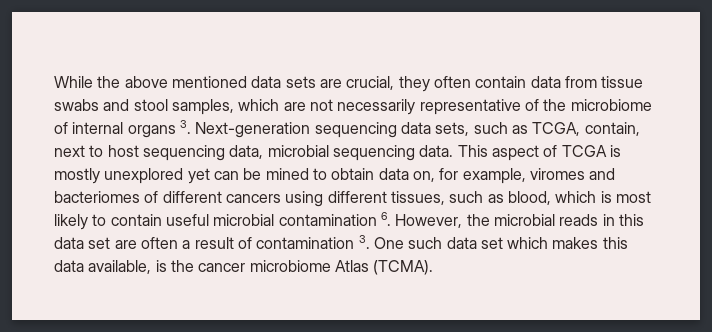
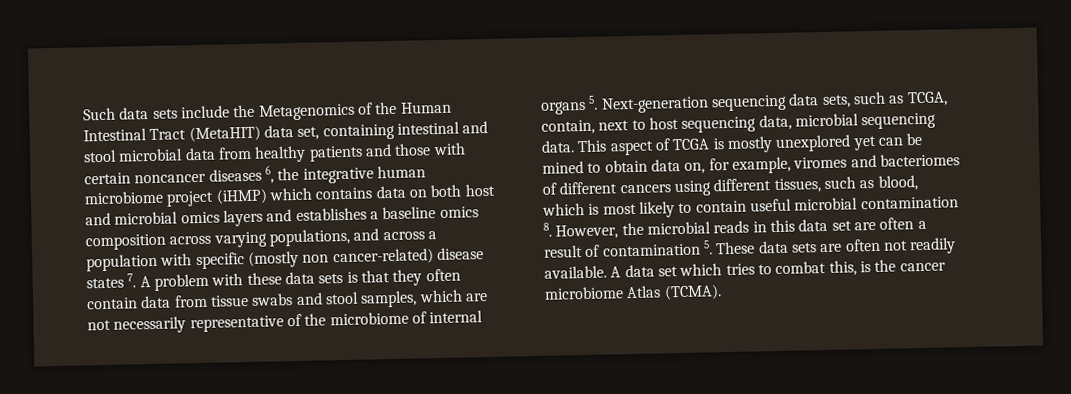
- While the above mentioned data sets are crucial, they often contain data from tissue swabs and stool samples, which are not necessarily representative of the microbiome of internal organs 3. Next-generation sequencing data sets, such as TCGA, contain, next to host sequencing data, microbial sequencing data.
+ Such data sets include the Metagenomics of the Human Intestinal Tract (MetaHIT) data set, containing intestinal and stool microbial data from healthy patients and those with certain noncancer diseases 6, the integrative human microbiome project (iHMP) which contains data on both host and microbial omics layers and establishes a baseline omics composition across varying populations, and across a population with specific (mostly non cancer-related) disease states 7. A problem with these data sets is that they often contain data from tissue swabs and stool samples, which are not necessarily representative of the microbiome of internal organs 5. Next-generation sequencing data sets, such as TCGA, contain, next to host sequencing data, microbial sequencing data.
- This aspect of TCGA is mostly unexplored yet can be mined to obtain data on, for example, viromes and bacteriomes of different cancers using different tissues, such as blood, which is most likely to contain useful microbial contamination 6. However, the microbial reads in this data set are often a result of contamination 3. One such data set which makes this data available, is the cancer microbiome Atlas (TCMA).
+ This aspect of TCGA is mostly unexplored yet can be mined to obtain data on, for example, viromes and bacteriomes of different cancers using different tissues, such as blood, which is most likely to contain useful microbial contamination 8. However, the microbial reads in this data set are often a result of contamination 5. These data sets are often not readily available. A data set which tries to combat this, is the cancer microbiome Atlas (TCMA).

